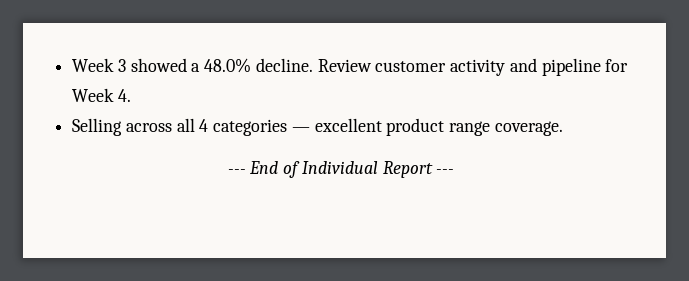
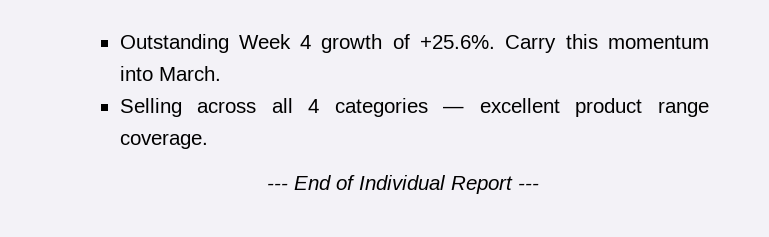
- Week 3 showed a 48.0% decline. Review customer activity and pipeline for Week 4.
+ Outstanding Week 4 growth of +25.6%. Carry this momentum into March.

